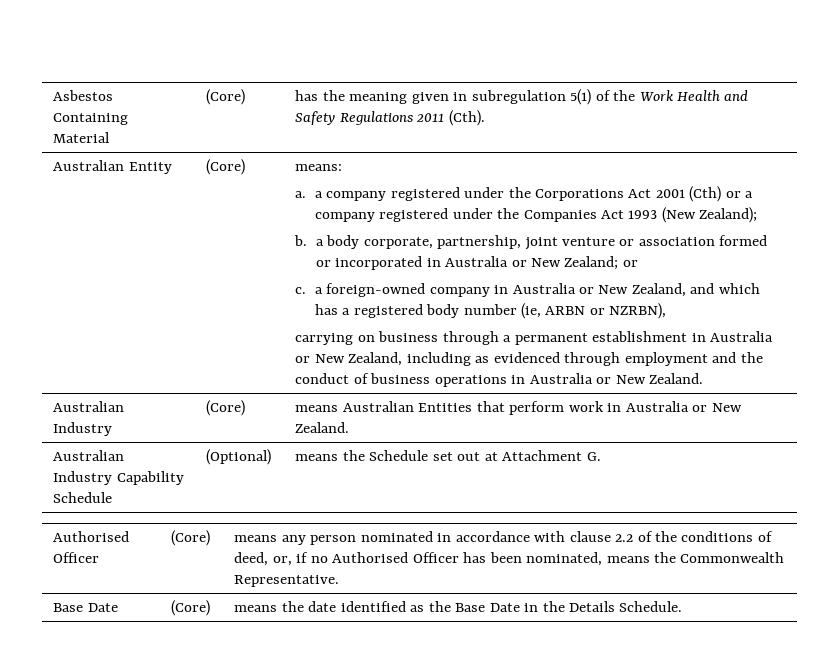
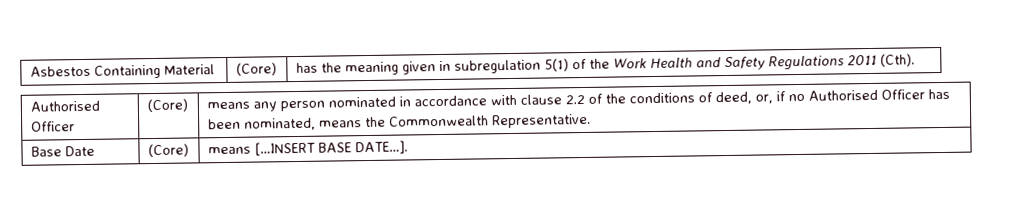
- Australian Entity | (Core) | means:
- a. a company registered under the Corporations Act 2001 (Cth) or a company registered under the Companies Act 1993 (New Zealand);
- b. a body corporate, partnership, joint venture or association formed or incorporated in Australia or New Zealand; or
- c. a foreign-owned company in Australia or New Zealand, and which has a registered body number (ie, ARBN or NZRBN),
- carrying on business through a permanent establishment in Australia or New Zealand, including as evidenced through employment and the conduct of business operations in Australia or New Zealand.
- Australian Industry | (Core) | means Australian Entities that perform work in Australia or New Zealand.
- Australian Industry Capability Schedule | (Optional) | means the Schedule set out at Attachment G.
- Base Date | (Core) | means the date identified as the Base Date in the Details Schedule.
+ Base Date | (Core) | means […INSERT BASE DATE…].

